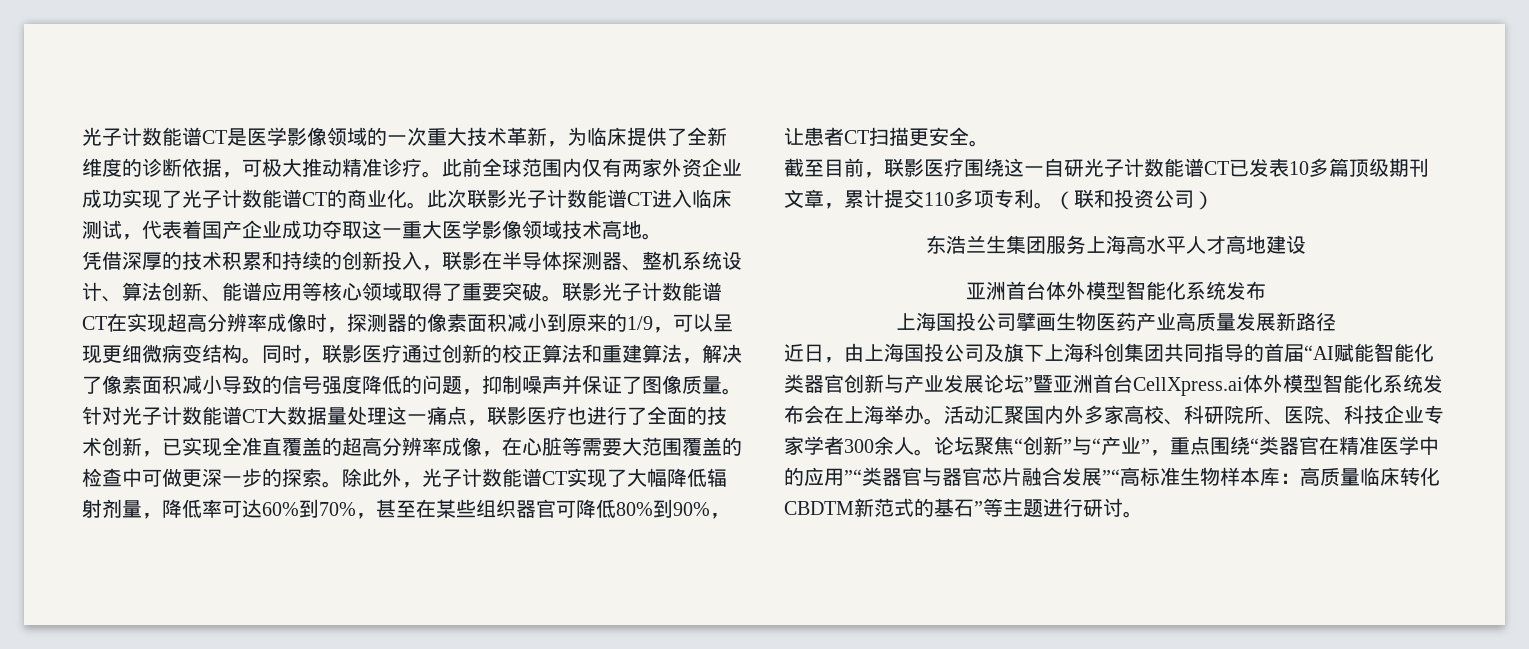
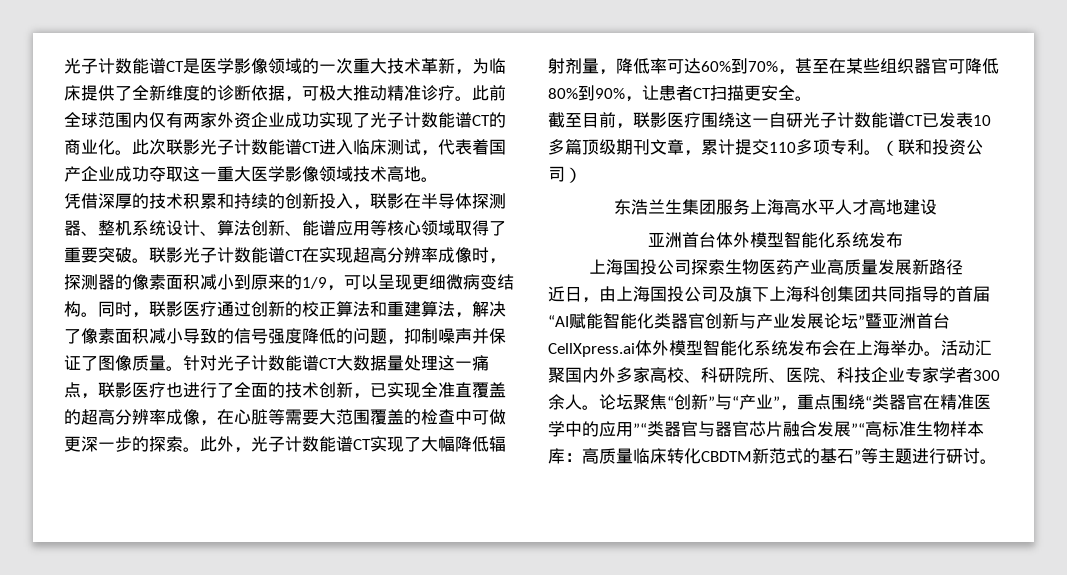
- 除此外，光子计数能谱CT实现了大幅降低辐射剂量，降低率可达60%到70%，甚至在某些组织器官可降低80%到90%，让患者CT扫描更安全。
+ 此外，光子计数能谱CT实现了大幅降低辐射剂量，降低率可达60%到70%，甚至在某些组织器官可降低80%到90%，让患者CT扫描更安全。
- 上海国投公司擘画生物医药产业高质量发展新路径
+ 上海国投公司探索生物医药产业高质量发展新路径

